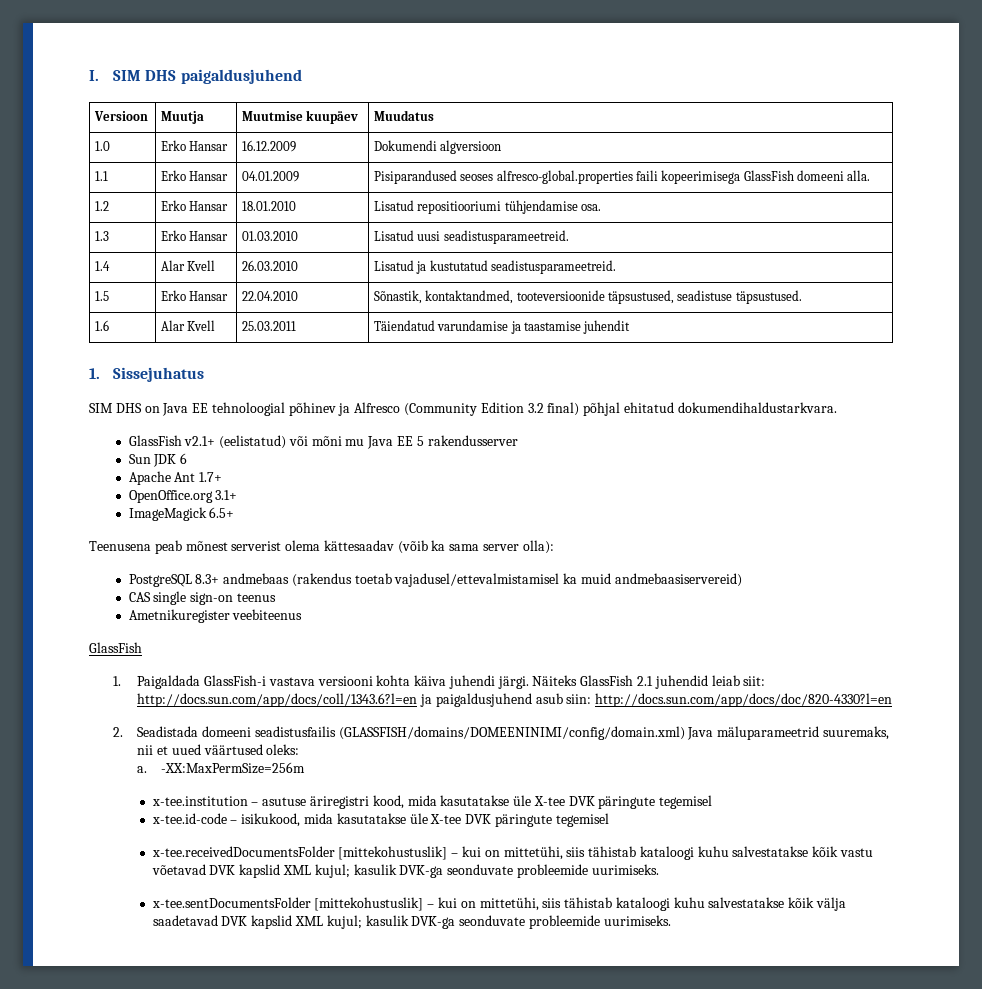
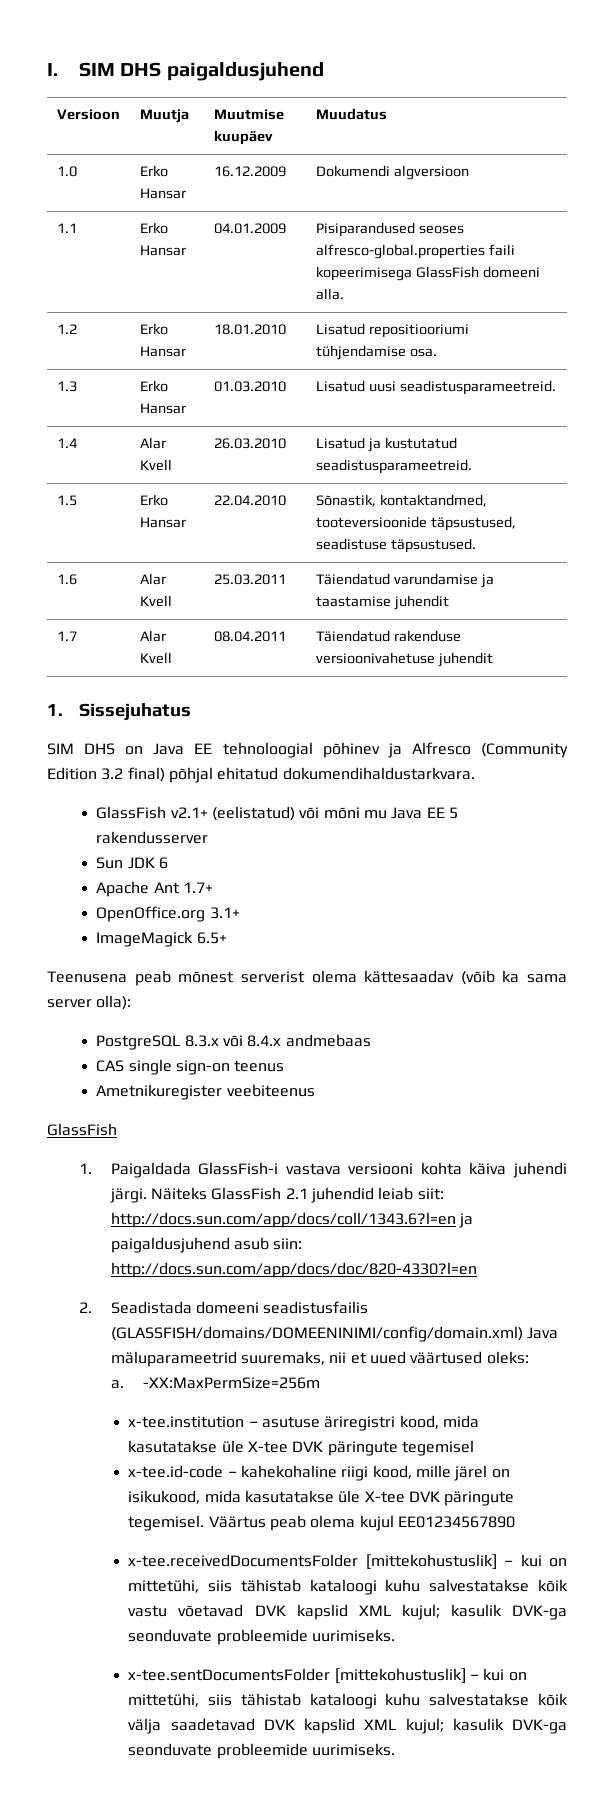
+ 1.7 | Alar Kvell | 08.04.2011 | Täiendatud rakenduse versioonivahetuse juhendit
- PostgreSQL 8.3+ andmebaas (rakendus toetab vajadusel/ettevalmistamisel ka muid andmebaasiservereid)
+ PostgreSQL 8.3.x või 8.4.x andmebaas
- x-tee.id-code – isikukood, mida kasutatakse üle X-tee DVK päringute tegemisel
+ x-tee.id-code – kahekohaline riigi kood, mille järel on isikukood, mida kasutatakse üle X-tee DVK päringute tegemisel. Väärtus peab olema kujul EE01234567890

